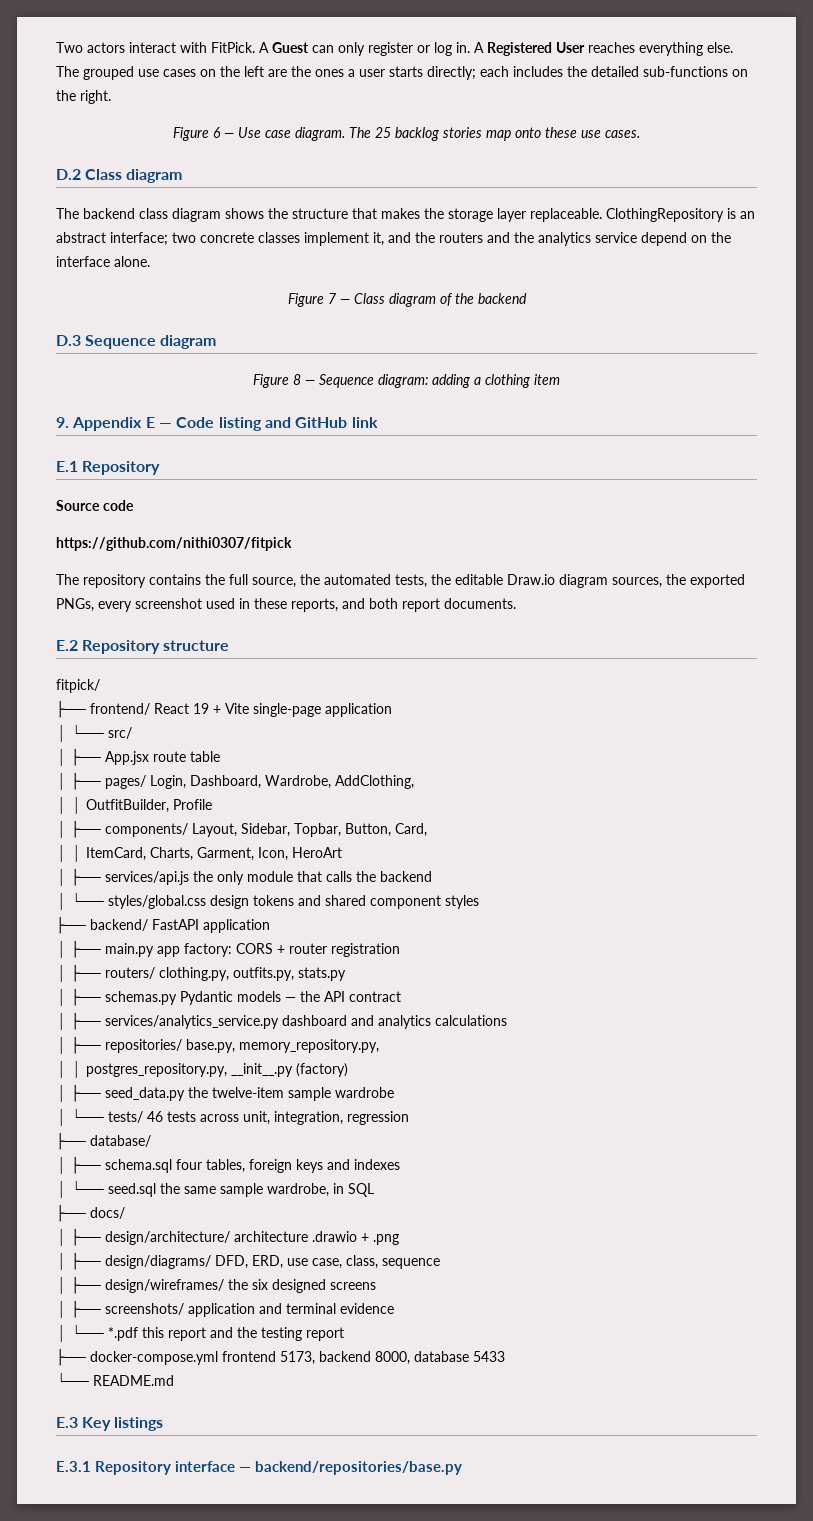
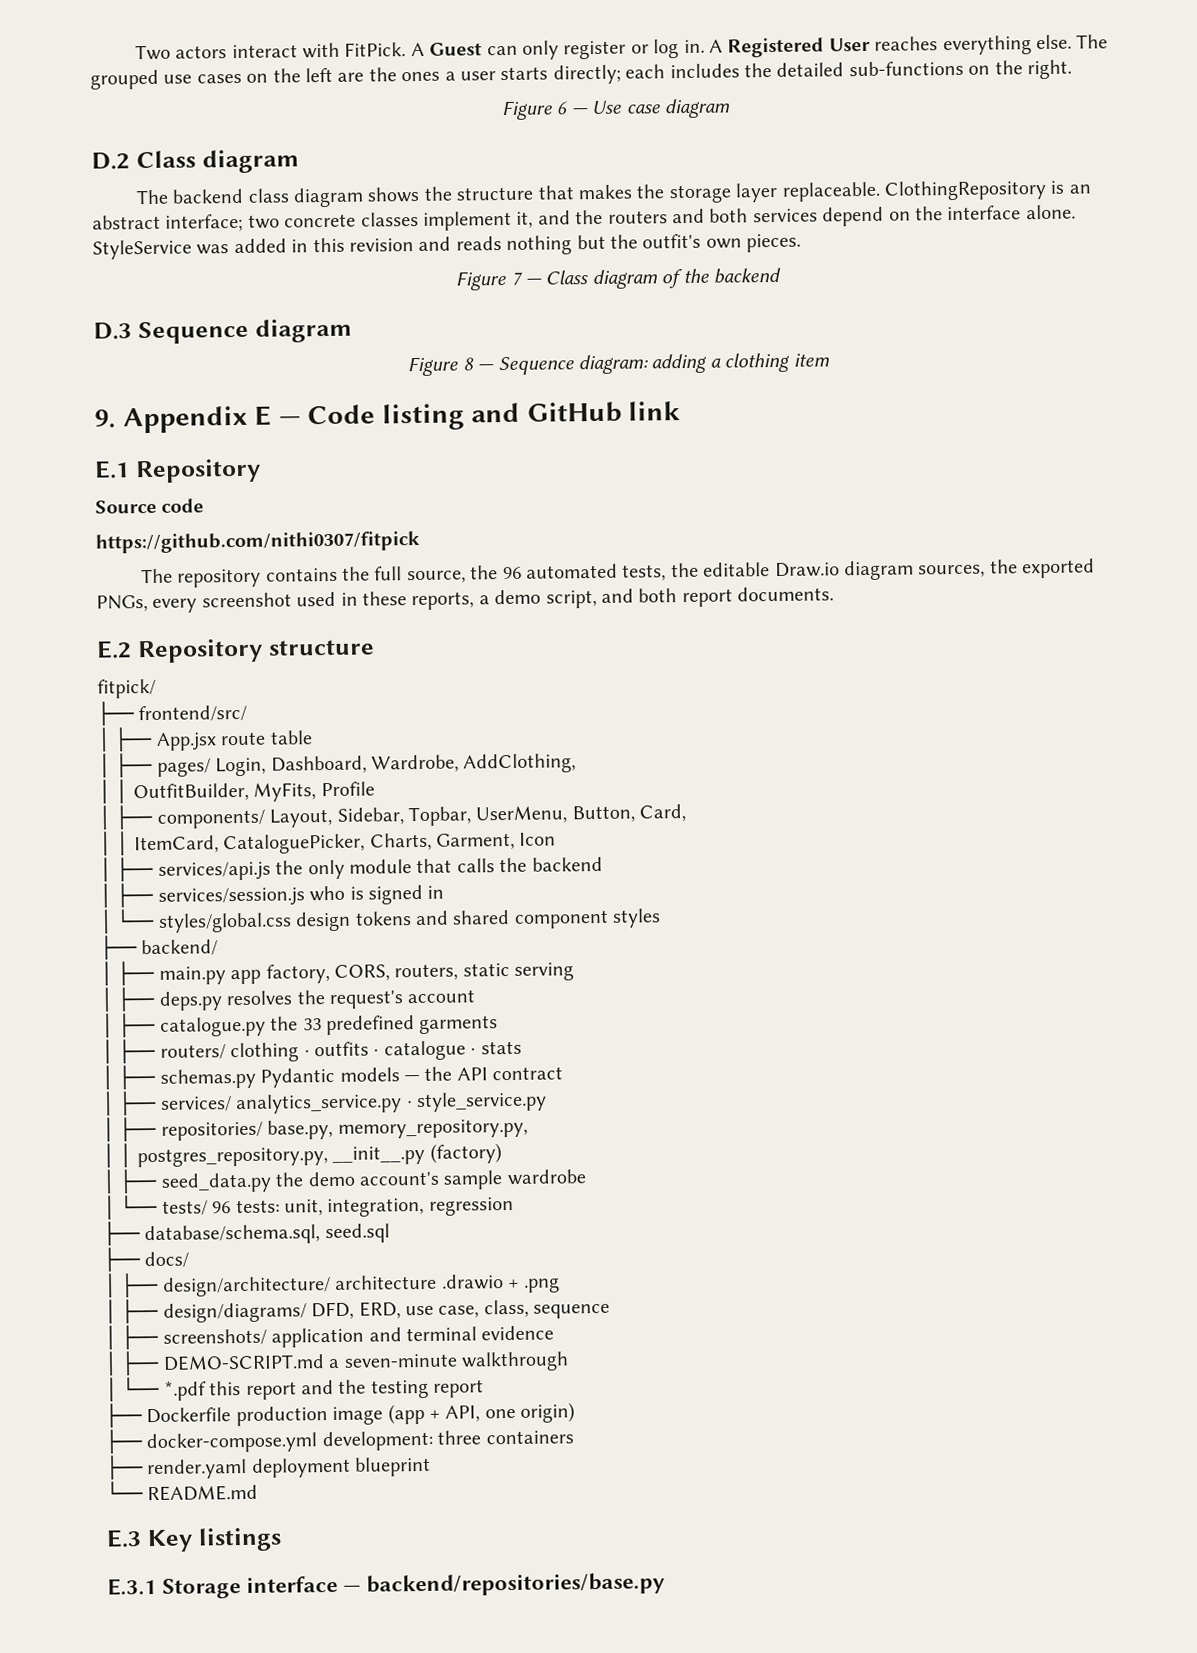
- Figure 6 — Use case diagram. The 25 backlog stories map onto these use cases.
+ Figure 6 — Use case diagram
- ClothingRepository is an abstract interface; two concrete classes implement it, and the routers and the analytics service depend on the interface alone.
+ ClothingRepository is an abstract interface; two concrete classes implement it, and the routers and both services depend on the interface alone. StyleService was added in this revision and reads nothing but the outfit's own pieces.
- The repository contains the full source, the automated tests, the editable Draw.io diagram sources, the exported PNGs, every screenshot used in these reports, and both report documents.
+ The repository contains the full source, the 96 automated tests, the editable Draw.io diagram sources, the exported PNGs, every screenshot used in these reports, a demo script, and both report documents.
- ├── frontend/ React 19 + Vite single-page application
- │ └── src/
+ ├── frontend/src/
- │ │ OutfitBuilder, Profile
+ │ │ OutfitBuilder, MyFits, Profile
- │ ├── components/ Layout, Sidebar, Topbar, Button, Card,
+ │ ├── components/ Layout, Sidebar, Topbar, UserMenu, Button, Card,
- │ │ ItemCard, Charts, Garment, Icon, HeroArt
+ │ │ ItemCard, CataloguePicker, Charts, Garment, Icon
+ │ ├── services/session.js who is signed in
- ├── backend/ FastAPI application
+ ├── backend/
- │ ├── main.py app factory: CORS + router registration
- │ ├── routers/ clothing.py, outfits.py, stats.py
+ │ ├── main.py app factory, CORS, routers, static serving
+ │ ├── deps.py resolves the request's account
+ │ ├── catalogue.py the 33 predefined garments
+ │ ├── routers/ clothing · outfits · catalogue · stats
- │ ├── services/analytics_service.py dashboard and analytics calculations
+ │ ├── services/ analytics_service.py · style_service.py
- │ ├── seed_data.py the twelve-item sample wardrobe
+ │ ├── seed_data.py the demo account's sample wardrobe
- │ └── tests/ 46 tests across unit, integration, regression
+ │ └── tests/ 96 tests: unit, integration, regression
- ├── database/
- │ ├── schema.sql four tables, foreign keys and indexes
- │ └── seed.sql the same sample wardrobe, in SQL
+ ├── database/schema.sql, seed.sql
- │ ├── design/wireframes/ the six designed screens
+ │ ├── DEMO-SCRIPT.md a seven-minute walkthrough
- ├── docker-compose.yml frontend 5173, backend 8000, database 5433
+ ├── Dockerfile production image (app + API, one origin)
+ ├── docker-compose.yml development: three containers
+ ├── render.yaml deployment blueprint
- E.3.1 Repository interface — backend/repositories/base.py
+ E.3.1 Storage interface — backend/repositories/base.py

